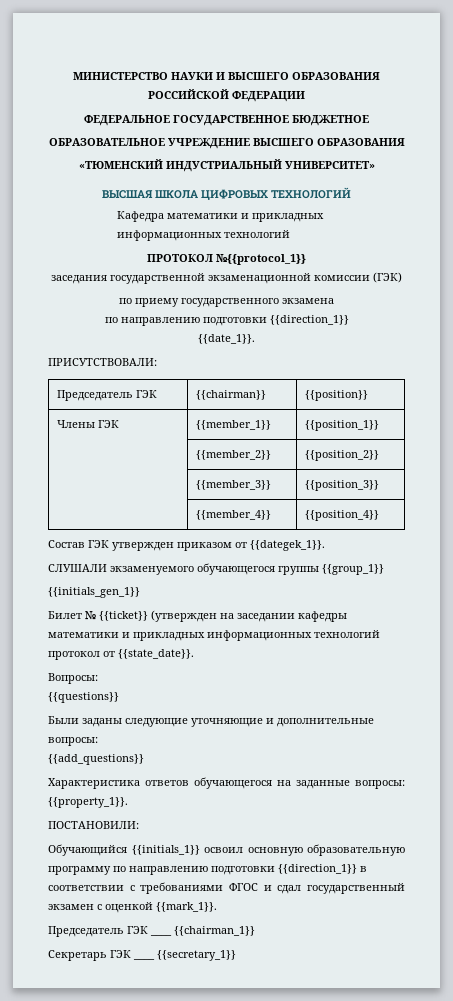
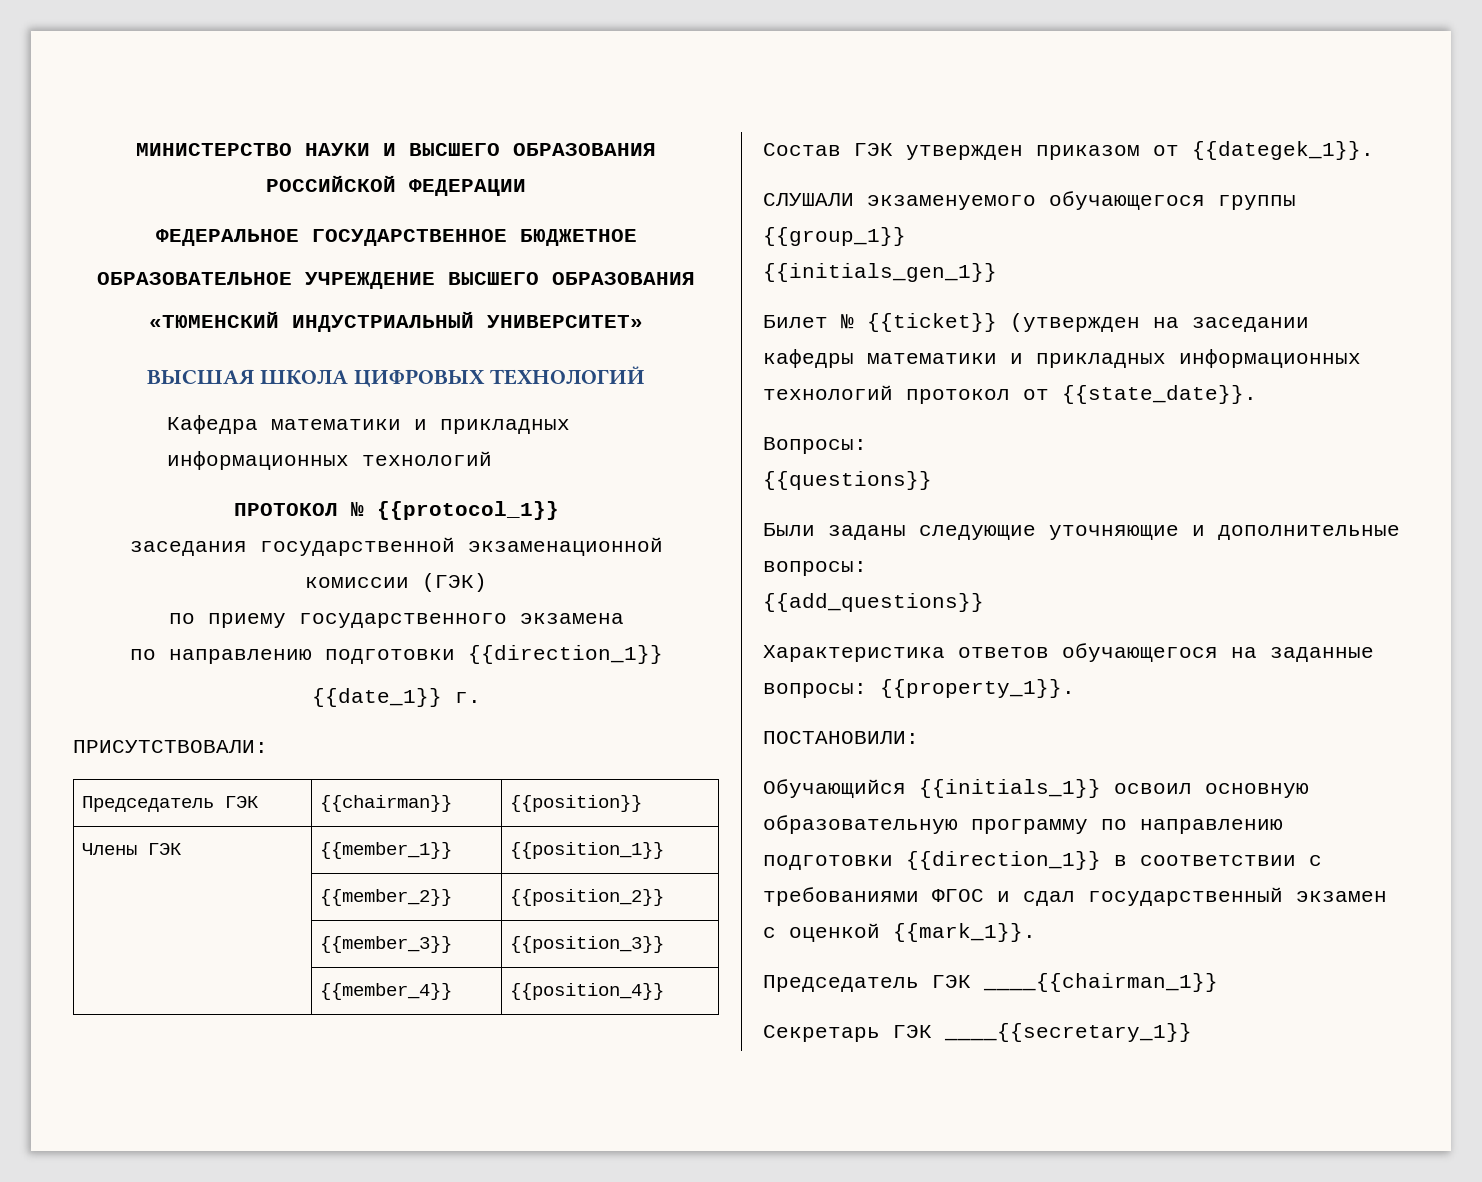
- ПРОТОКОЛ №{{protocol_1}}
+ ПРОТОКОЛ № {{protocol_1}}
- {{date_1}}.
+ {{date_1}} г.
- Председатель ГЭК ____ {{chairman_1}}
+ Председатель ГЭК ____{{chairman_1}}
- Секретарь ГЭК ____ {{secretary_1}}
+ Секретарь ГЭК ____{{secretary_1}}

